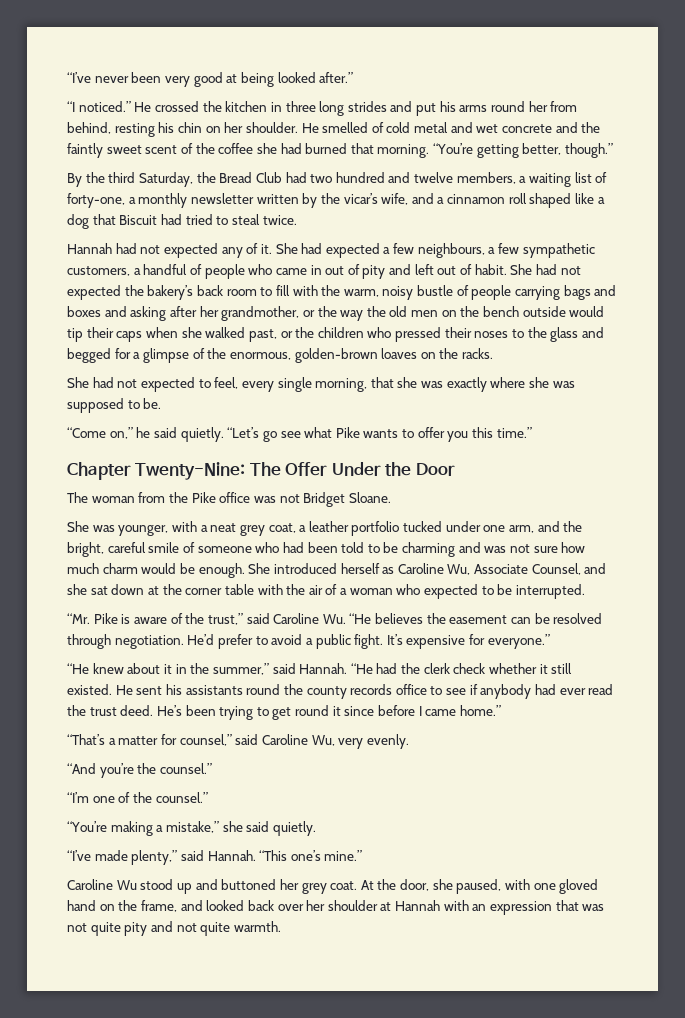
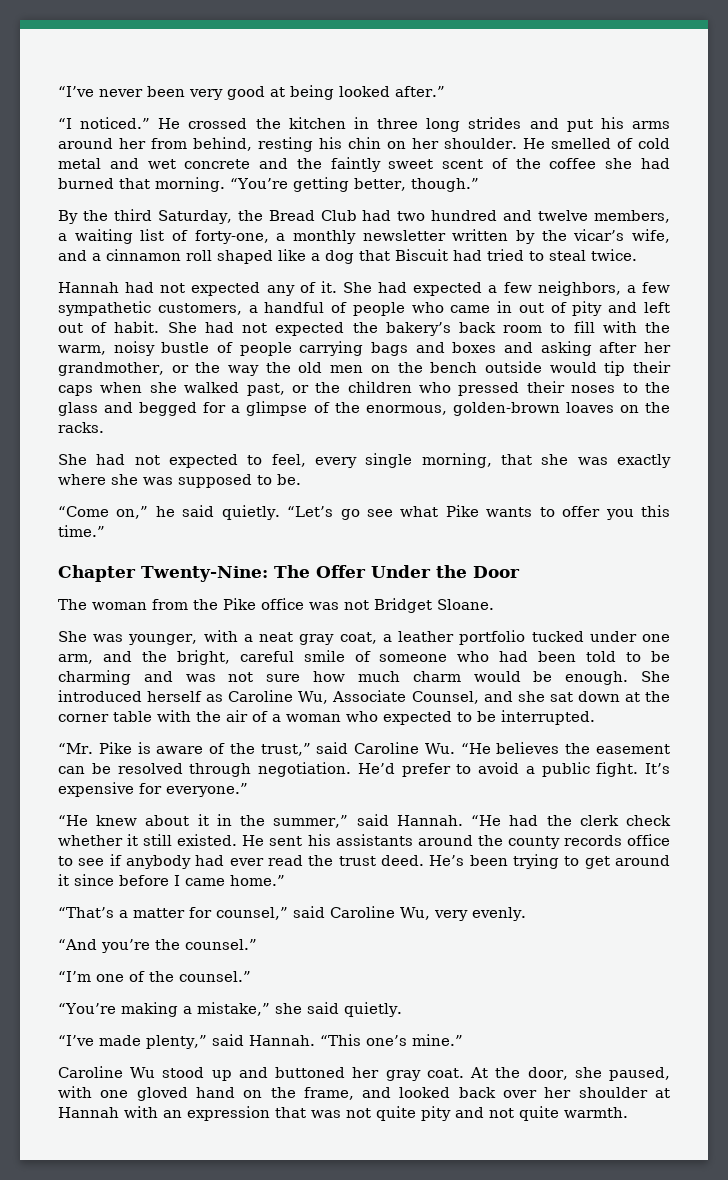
- He crossed the kitchen in three long strides and put his arms round her from behind, resting his chin on her shoulder.
+ He crossed the kitchen in three long strides and put his arms around her from behind, resting his chin on her shoulder.
- She had expected a few neighbours, a few sympathetic customers, a handful of people who came in out of pity and left out of habit.
+ She had expected a few neighbors, a few sympathetic customers, a handful of people who came in out of pity and left out of habit.
- She was younger, with a neat grey coat, a leather portfolio tucked under one arm, and the bright, careful smile of someone who had been told to be charming and was not sure how much charm would be enough.
+ She was younger, with a neat gray coat, a leather portfolio tucked under one arm, and the bright, careful smile of someone who had been told to be charming and was not sure how much charm would be enough.
- He sent his assistants round the county records office to see if anybody had ever read the trust deed.
+ He sent his assistants around the county records office to see if anybody had ever read the trust deed.
- He’s been trying to get round it since before I came home.”
+ He’s been trying to get around it since before I came home.”
- Caroline Wu stood up and buttoned her grey coat.
+ Caroline Wu stood up and buttoned her gray coat.

